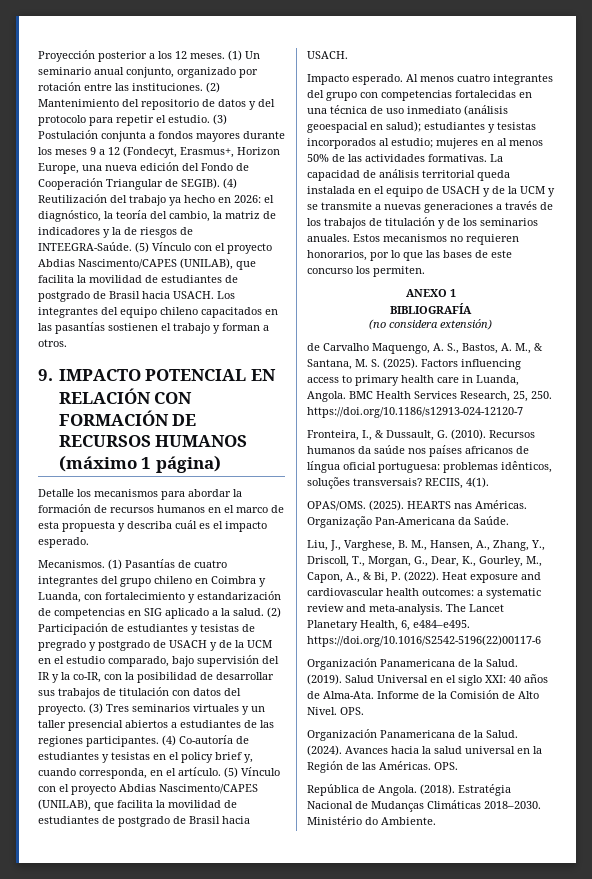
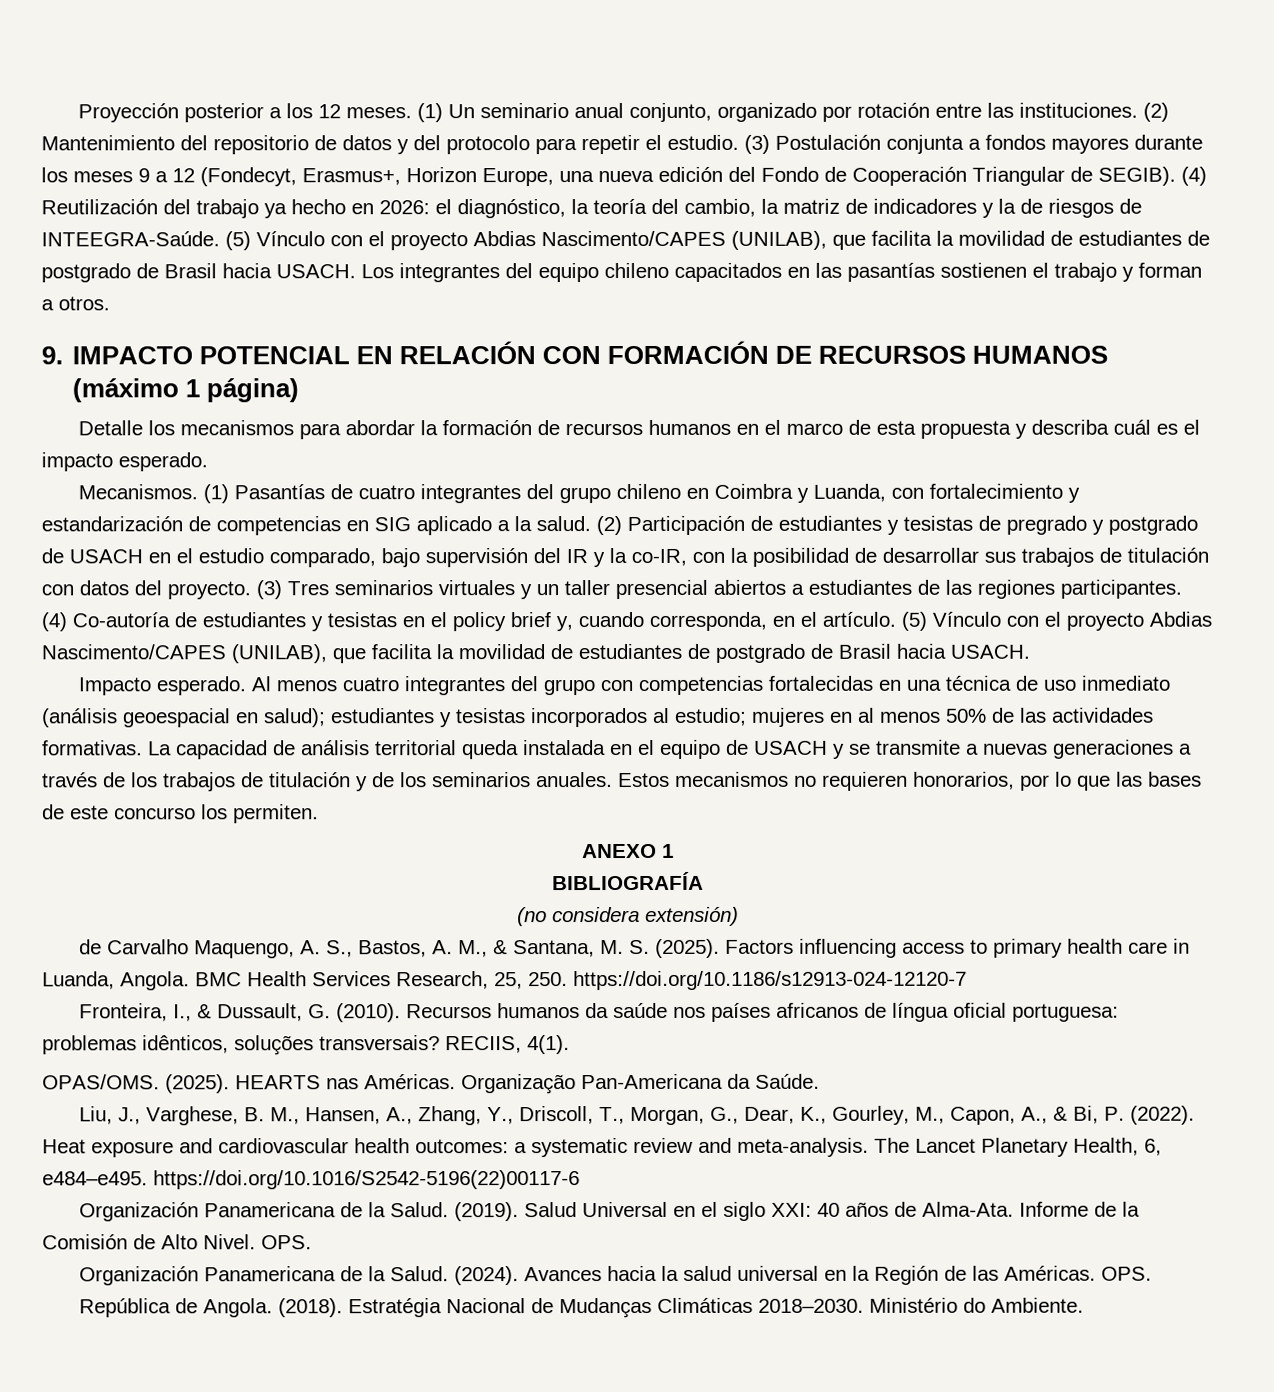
- (2) Participación de estudiantes y tesistas de pregrado y postgrado de USACH y de la UCM en el estudio comparado, bajo supervisión del IR y la co-IR, con la posibilidad de desarrollar sus trabajos de titulación con datos del proyecto.
+ (2) Participación de estudiantes y tesistas de pregrado y postgrado de USACH en el estudio comparado, bajo supervisión del IR y la co-IR, con la posibilidad de desarrollar sus trabajos de titulación con datos del proyecto.
- La capacidad de análisis territorial queda instalada en el equipo de USACH y de la UCM y se transmite a nuevas generaciones a través de los trabajos de titulación y de los seminarios anuales.
+ La capacidad de análisis territorial queda instalada en el equipo de USACH y se transmite a nuevas generaciones a través de los trabajos de titulación y de los seminarios anuales.

